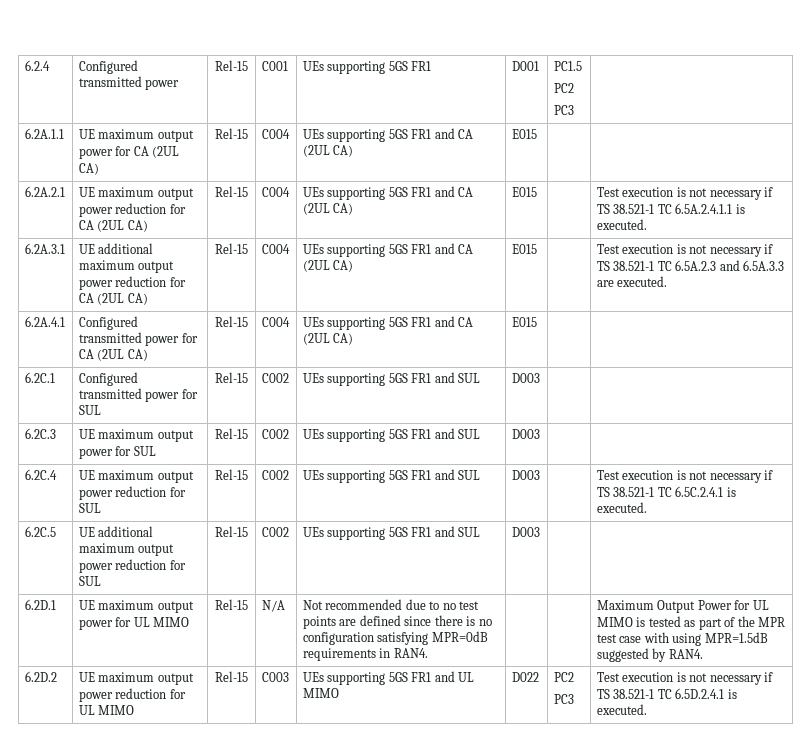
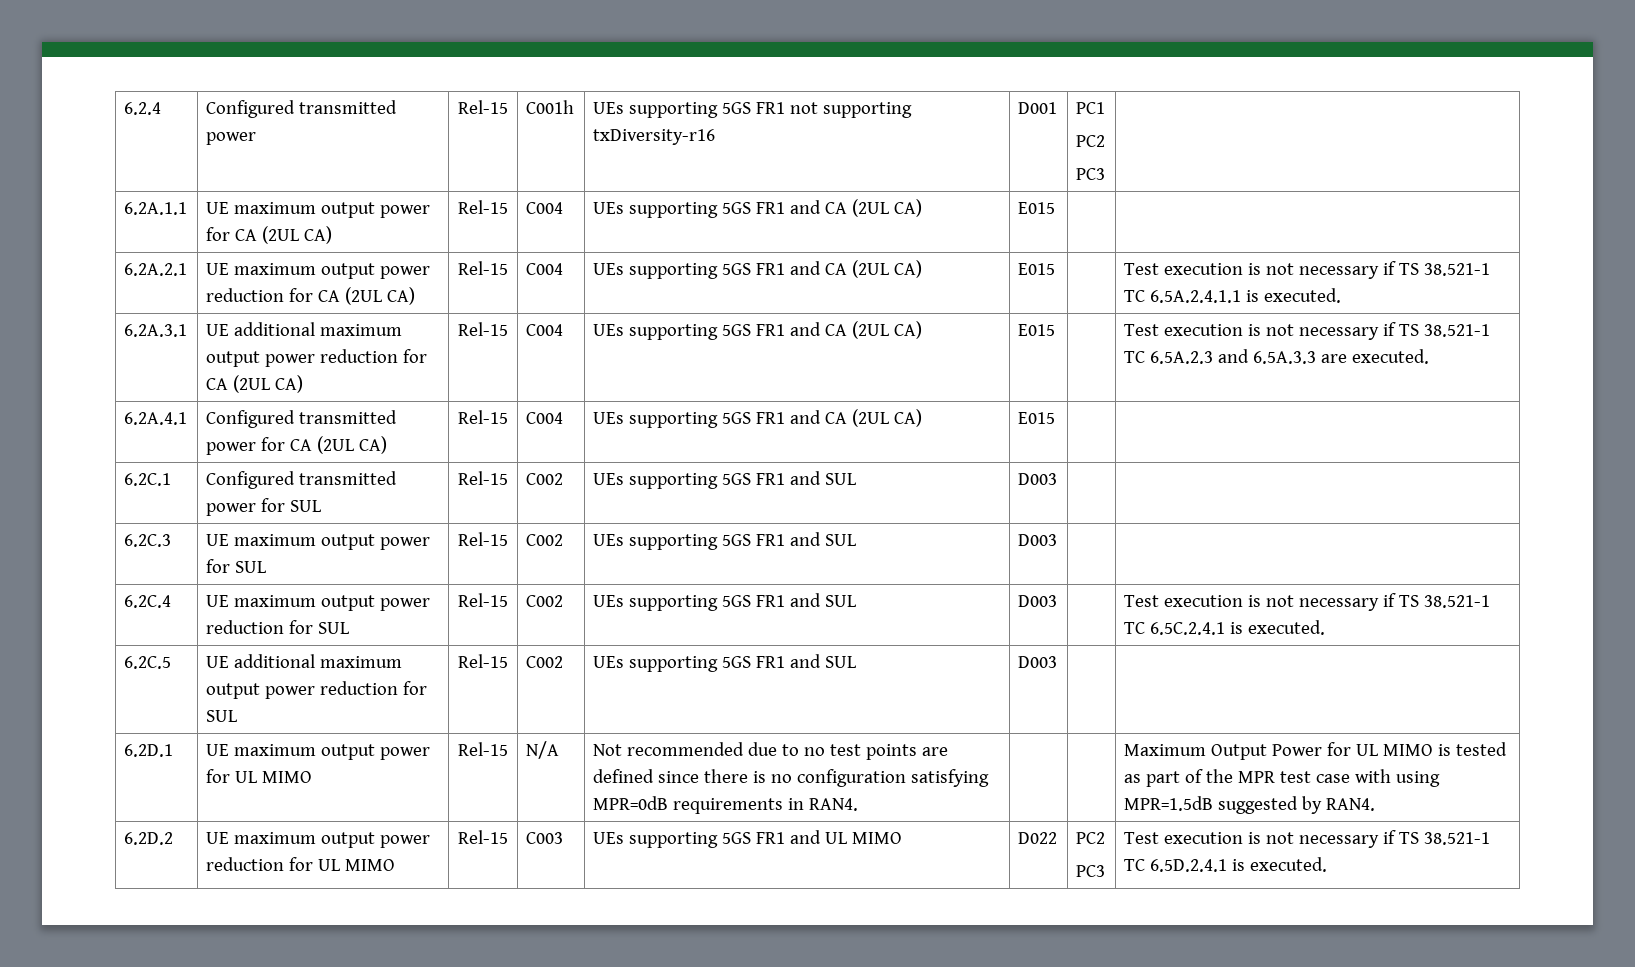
- 6.2.4 | Configured transmitted power | Rel-15 | C001 | UEs supporting 5GS FR1 | D001 | PC1.5
+ 6.2.4 | Configured transmitted power | Rel-15 | C001h | UEs supporting 5GS FR1 not supporting txDiversity-r16 | D001 | PC1

